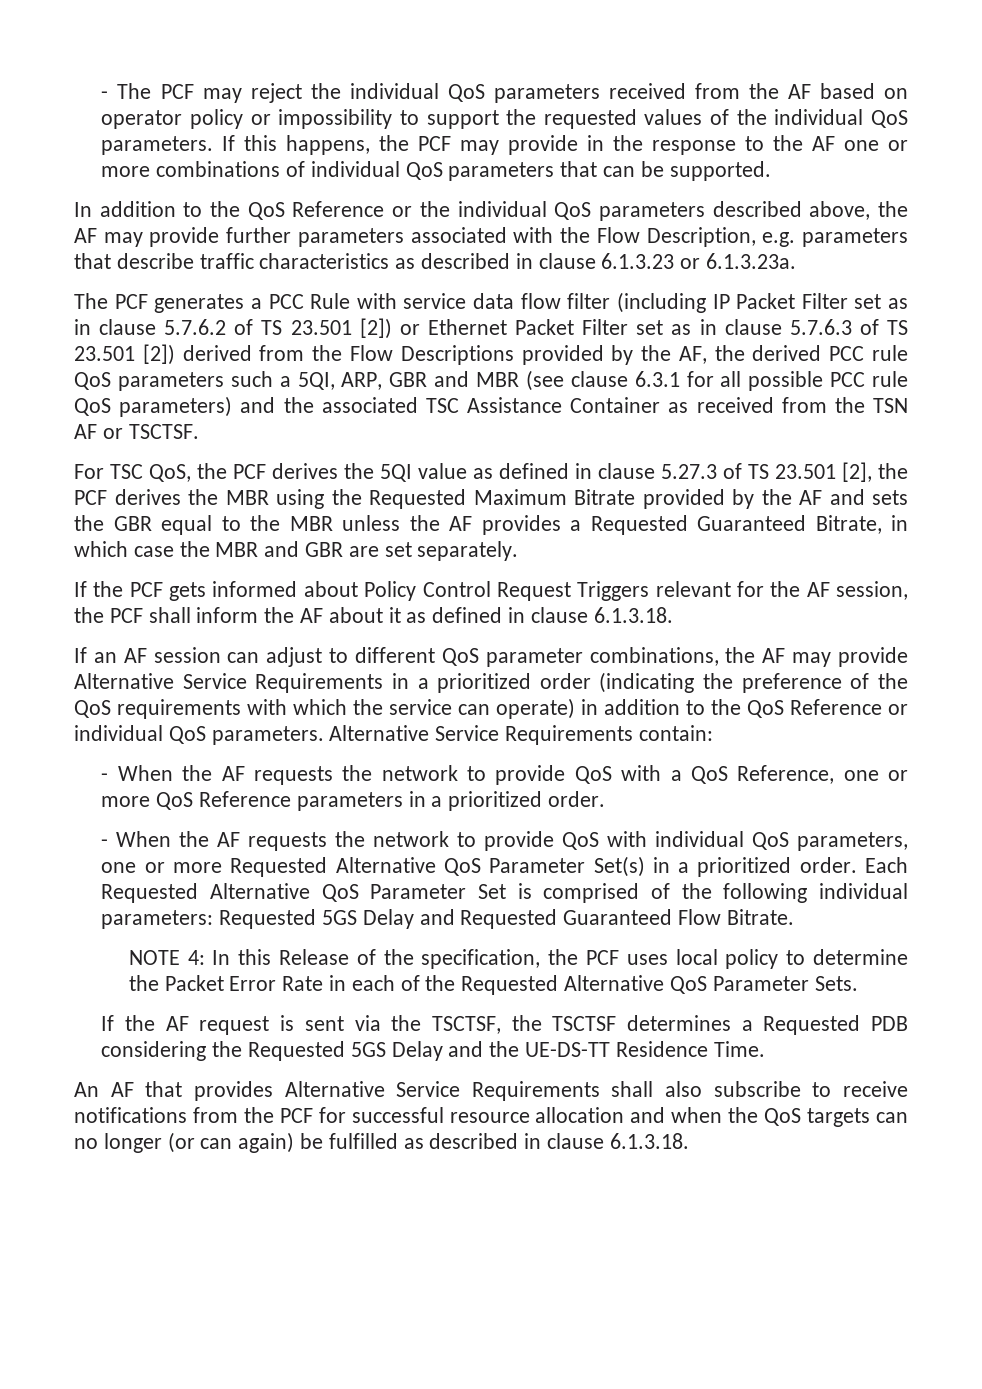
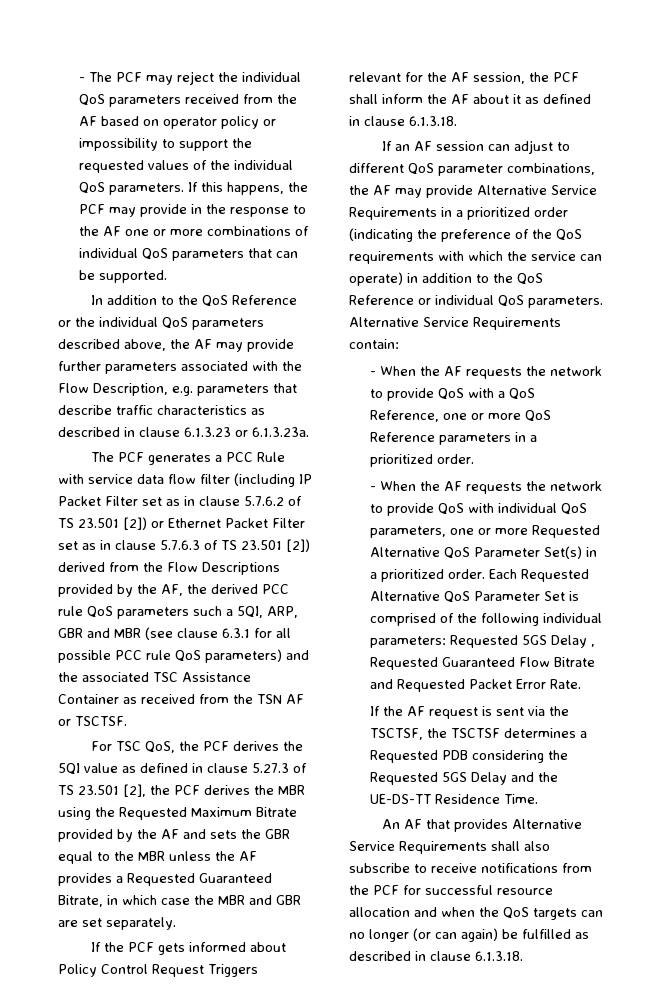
- Each Requested Alternative QoS Parameter Set is comprised of the following individual parameters: Requested 5GS Delay and Requested Guaranteed Flow Bitrate.
- NOTE 4: In this Release of the specification, the PCF uses local policy to determine the Packet Error Rate in each of the Requested Alternative QoS Parameter Sets.
+ Each Requested Alternative QoS Parameter Set is comprised of the following individual parameters: Requested 5GS Delay , Requested Guaranteed Flow Bitrate and Requested Packet Error Rate.

